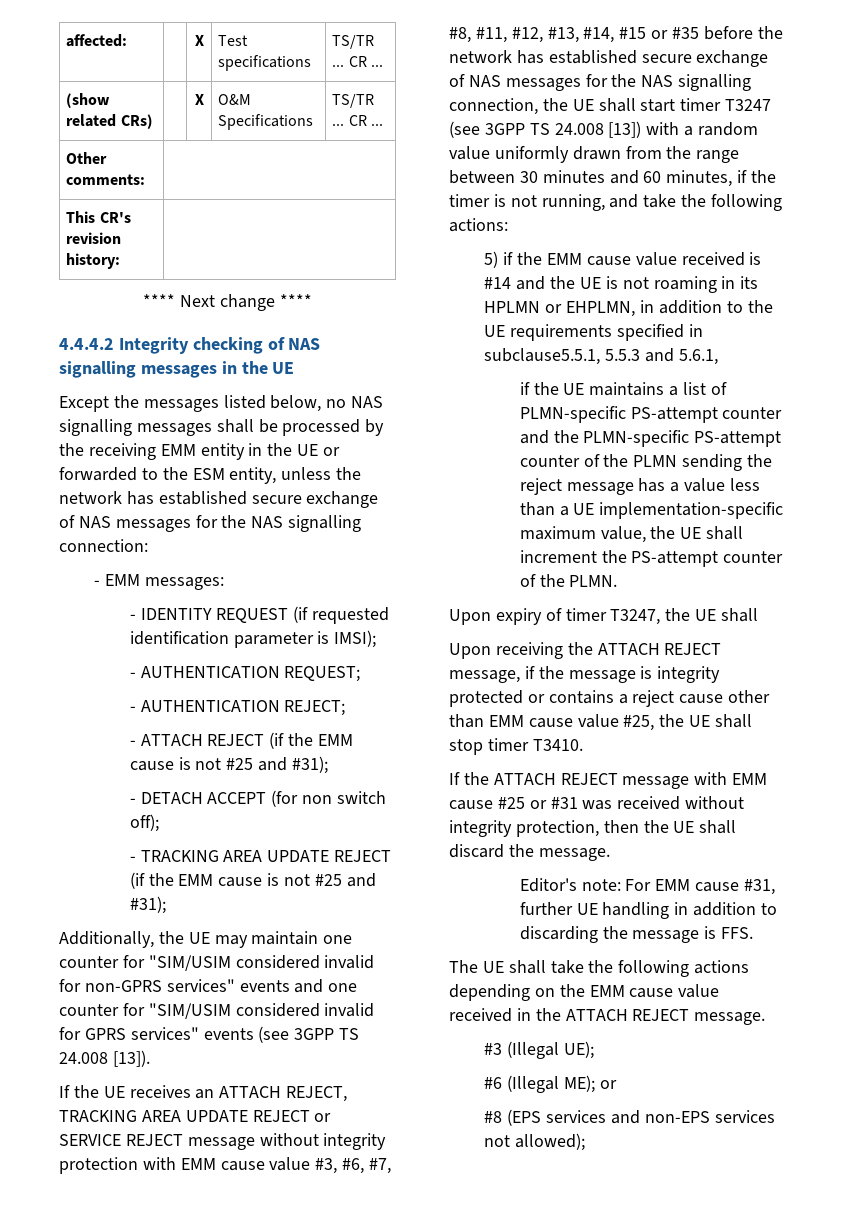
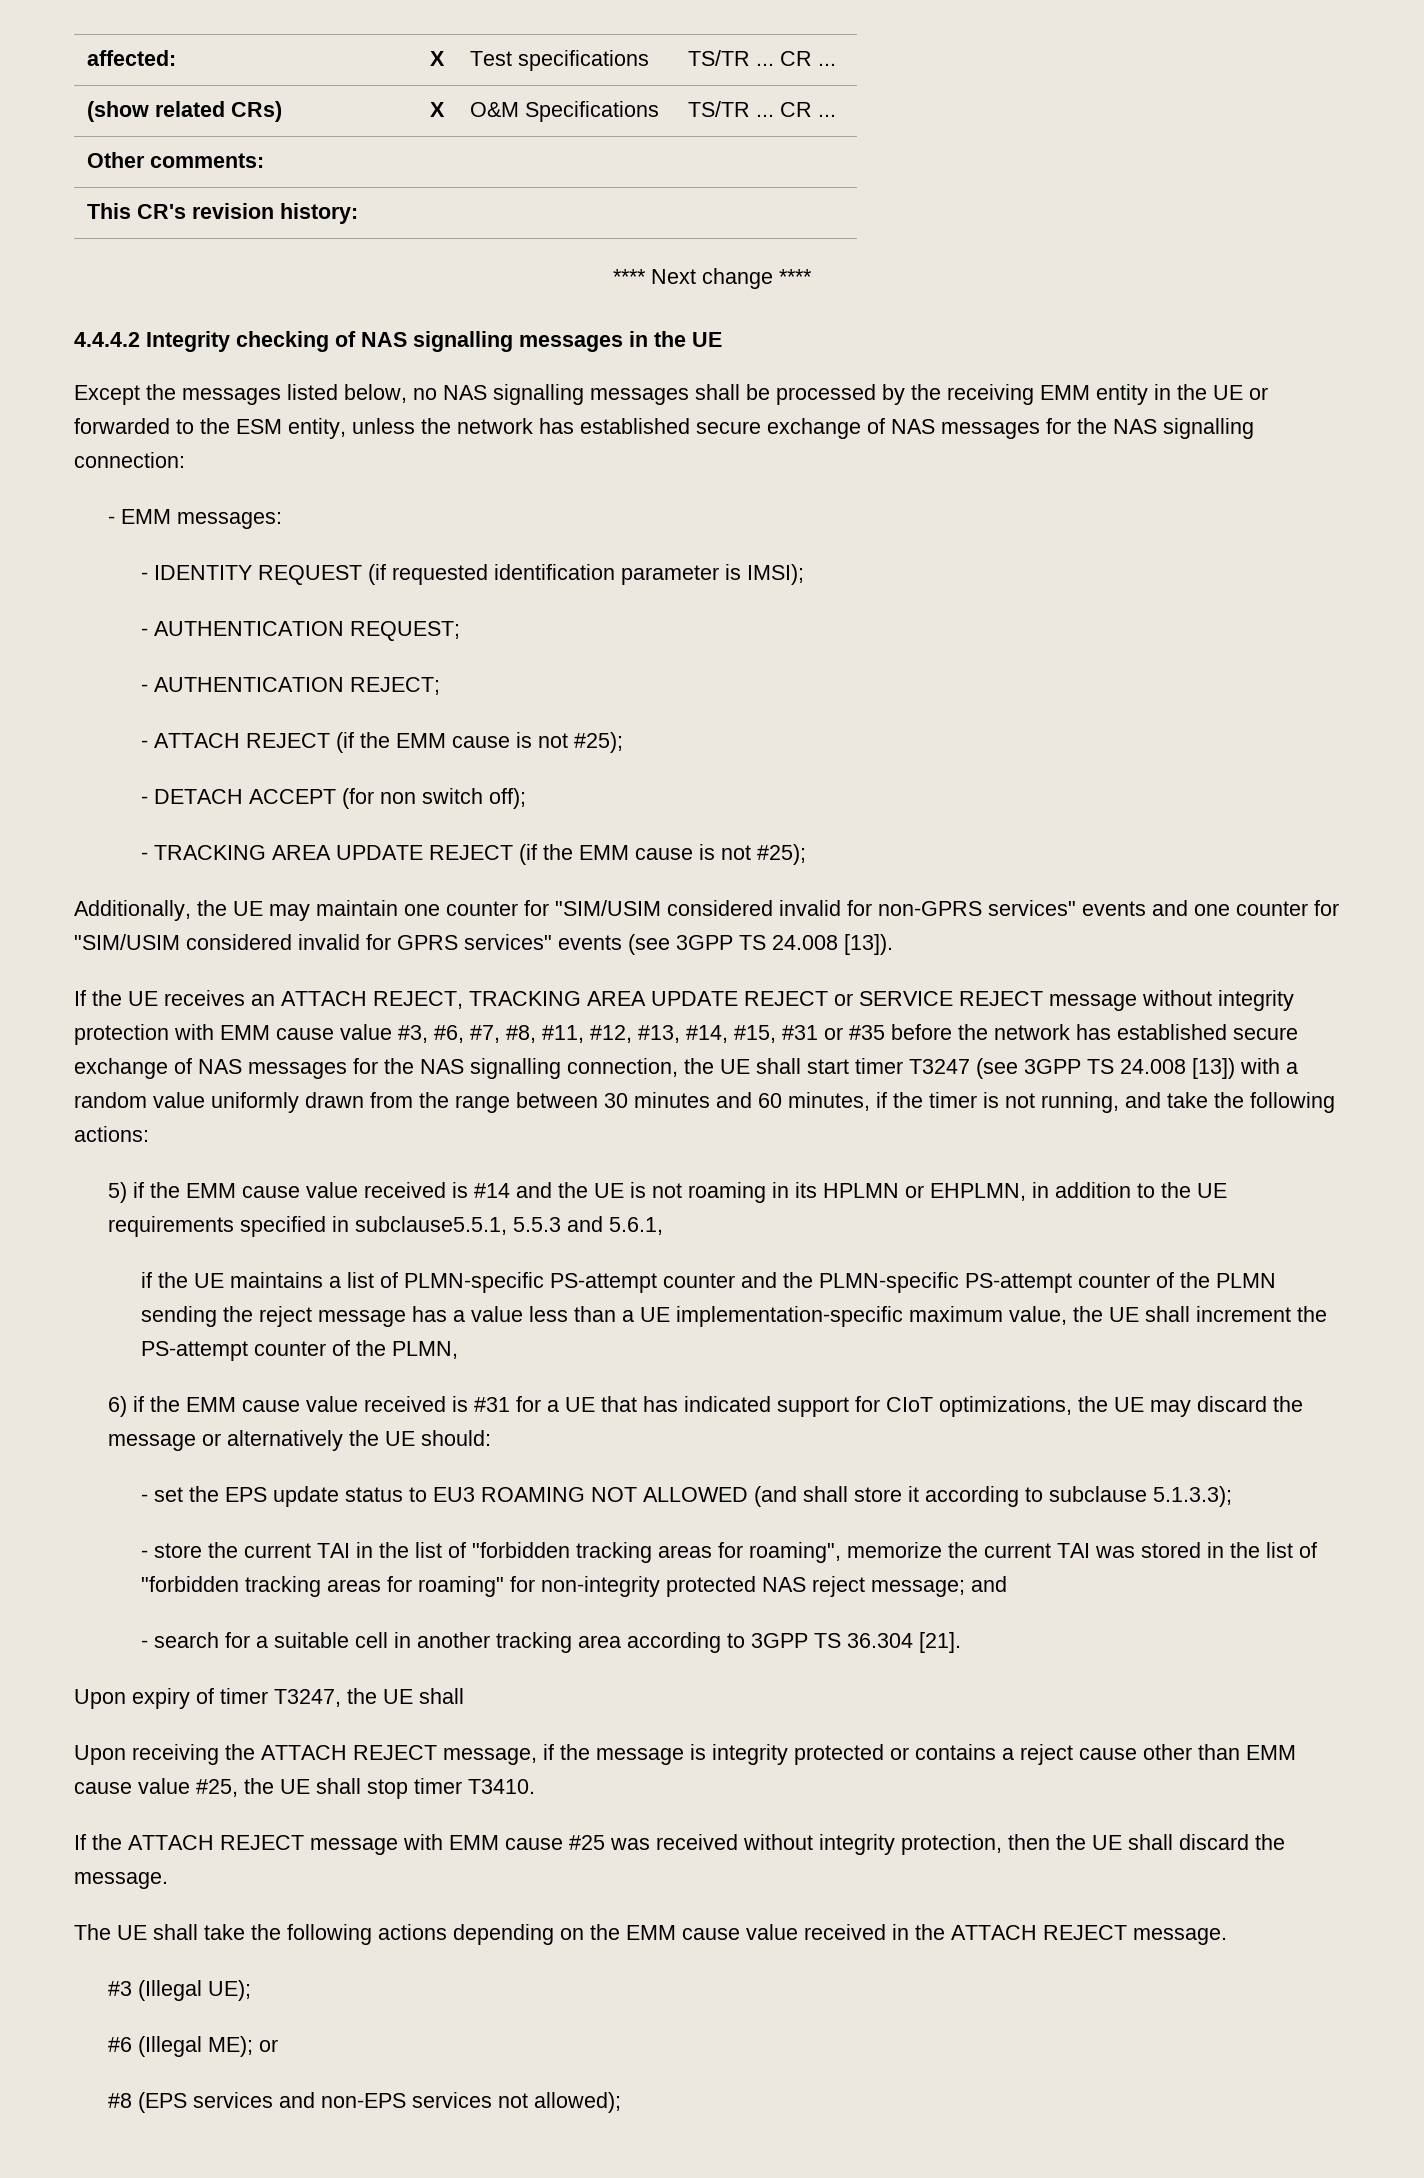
- - ATTACH REJECT (if the EMM cause is not #25 and #31);
+ - ATTACH REJECT (if the EMM cause is not #25);
- - TRACKING AREA UPDATE REJECT (if the EMM cause is not #25 and #31);
+ - TRACKING AREA UPDATE REJECT (if the EMM cause is not #25);
- If the UE receives an ATTACH REJECT, TRACKING AREA UPDATE REJECT or SERVICE REJECT message without integrity protection with EMM cause value #3, #6, #7, #8, #11, #12, #13, #14, #15 or #35 before the network has established secure exchange of NAS messages for the NAS signalling connection, the UE shall start timer T3247 (see 3GPP TS 24.008 [13]) with a random value uniformly drawn from the range between 30 minutes and 60 minutes, if the timer is not running, and take the following actions:
+ If the UE receives an ATTACH REJECT, TRACKING AREA UPDATE REJECT or SERVICE REJECT message without integrity protection with EMM cause value #3, #6, #7, #8, #11, #12, #13, #14, #15, #31 or #35 before the network has established secure exchange of NAS messages for the NAS signalling connection, the UE shall start timer T3247 (see 3GPP TS 24.008 [13]) with a random value uniformly drawn from the range between 30 minutes and 60 minutes, if the timer is not running, and take the following actions:
- if the UE maintains a list of PLMN-specific PS-attempt counter and the PLMN-specific PS-attempt counter of the PLMN sending the reject message has a value less than a UE implementation-specific maximum value, the UE shall increment the PS-attempt counter of the PLMN.
+ if the UE maintains a list of PLMN-specific PS-attempt counter and the PLMN-specific PS-attempt counter of the PLMN sending the reject message has a value less than a UE implementation-specific maximum value, the UE shall increment the PS-attempt counter of the PLMN,
+ 6) if the EMM cause value received is #31 for a UE that has indicated support for CIoT optimizations, the UE may discard the message or alternatively the UE should:
+ - set the EPS update status to EU3 ROAMING NOT ALLOWED (and shall store it according to subclause 5.1.3.3);
+ - store the current TAI in the list of "forbidden tracking areas for roaming", memorize the current TAI was stored in the list of "forbidden tracking areas for roaming" for non-integrity protected NAS reject message; and
+ - search for a suitable cell in another tracking area according to 3GPP TS 36.304 [21].
- If the ATTACH REJECT message with EMM cause #25 or #31 was received without integrity protection, then the UE shall discard the message.
+ If the ATTACH REJECT message with EMM cause #25 was received without integrity protection, then the UE shall discard the message.
- Editor's note: For EMM cause #31, further UE handling in addition to discarding the message is FFS.

